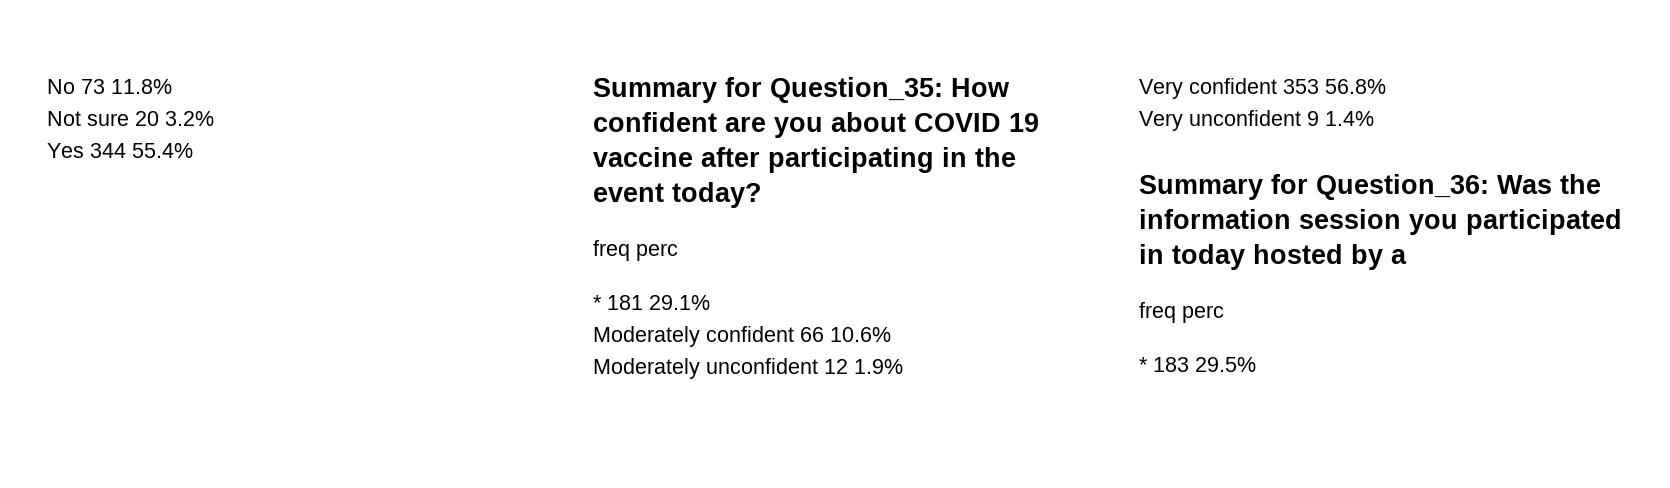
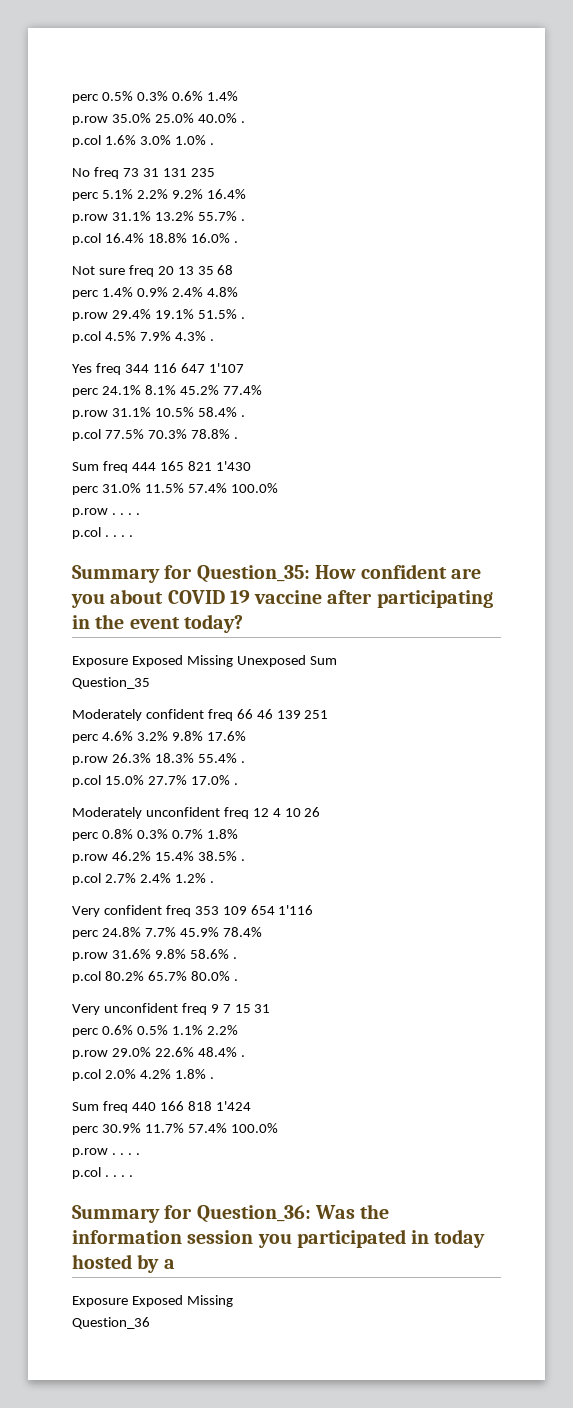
- No 73 11.8%
- Not sure 20 3.2%
- Yes 344 55.4%
+ perc 0.5% 0.3% 0.6% 1.4%
+ p.row 35.0% 25.0% 40.0% .
+ p.col 1.6% 3.0% 1.0% .
+ No freq 73 31 131 235
+ perc 5.1% 2.2% 9.2% 16.4%
+ p.row 31.1% 13.2% 55.7% .
+ p.col 16.4% 18.8% 16.0% .
+ Not sure freq 20 13 35 68
+ perc 1.4% 0.9% 2.4% 4.8%
+ p.row 29.4% 19.1% 51.5% .
+ p.col 4.5% 7.9% 4.3% .
+ Yes freq 344 116 647 1'107
+ perc 24.1% 8.1% 45.2% 77.4%
+ p.row 31.1% 10.5% 58.4% .
+ p.col 77.5% 70.3% 78.8% .
+ Sum freq 444 165 821 1'430
+ perc 31.0% 11.5% 57.4% 100.0%
+ p.row . . . .
+ p.col . . . .
  Summary for Question_35: How confident are you about COVID 19 vaccine after participating in the event today?
- freq perc
- * 181 29.1%
- Moderately confident 66 10.6%
- Moderately unconfident 12 1.9%
- Very confident 353 56.8%
- Very unconfident 9 1.4%
+ Exposure Exposed Missing Unexposed Sum
+ Question_35
+ Moderately confident freq 66 46 139 251
+ perc 4.6% 3.2% 9.8% 17.6%
+ p.row 26.3% 18.3% 55.4% .
+ p.col 15.0% 27.7% 17.0% .
+ Moderately unconfident freq 12 4 10 26
+ perc 0.8% 0.3% 0.7% 1.8%
+ p.row 46.2% 15.4% 38.5% .
+ p.col 2.7% 2.4% 1.2% .
+ Very confident freq 353 109 654 1'116
+ perc 24.8% 7.7% 45.9% 78.4%
+ p.row 31.6% 9.8% 58.6% .
+ p.col 80.2% 65.7% 80.0% .
+ Very unconfident freq 9 7 15 31
+ perc 0.6% 0.5% 1.1% 2.2%
+ p.row 29.0% 22.6% 48.4% .
+ p.col 2.0% 4.2% 1.8% .
+ Sum freq 440 166 818 1'424
+ perc 30.9% 11.7% 57.4% 100.0%
+ p.row . . . .
+ p.col . . . .
  Summary for Question_36: Was the information session you participated in today hosted by a
- freq perc
- * 183 29.5%
+ Exposure Exposed Missing
+ Question_36

